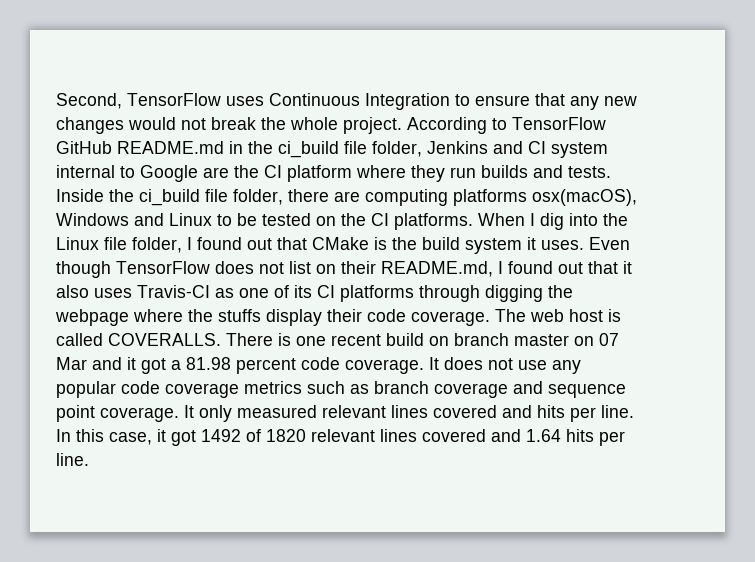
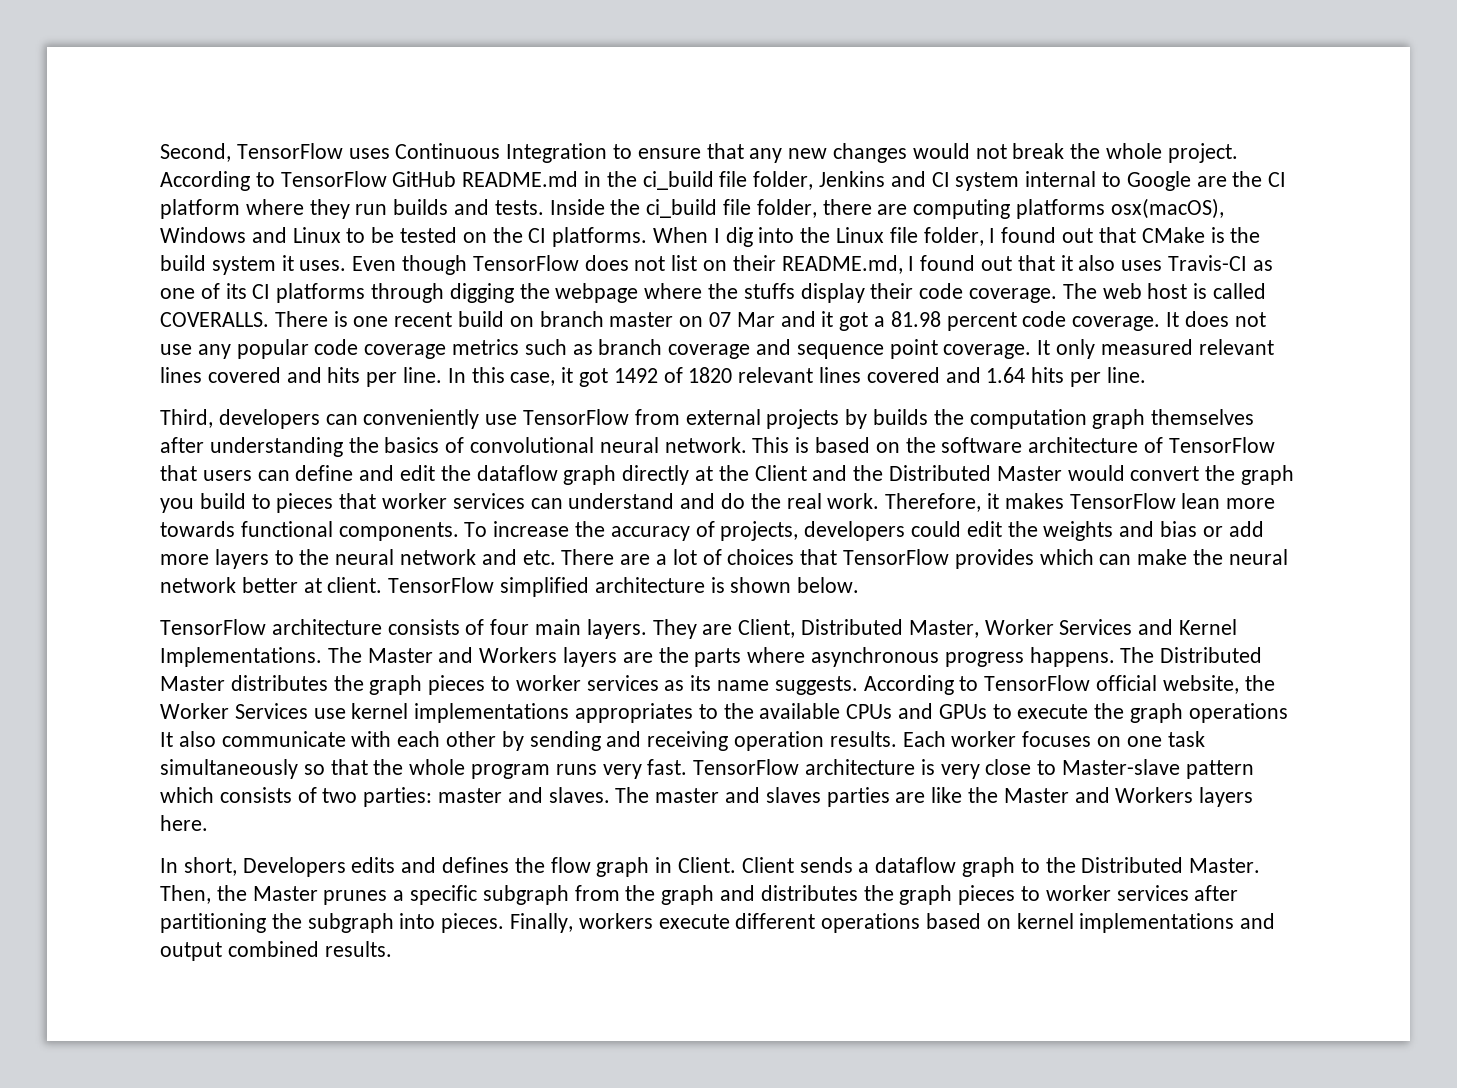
+ Third, developers can conveniently use TensorFlow from external projects by builds the computation graph themselves after understanding the basics of convolutional neural network. This is based on the software architecture of TensorFlow that users can define and edit the dataflow graph directly at the Client and the Distributed Master would convert the graph you build to pieces that worker services can understand and do the real work. Therefore, it makes TensorFlow lean more towards functional components. To increase the accuracy of projects, developers could edit the weights and bias or add more layers to the neural network and etc. There are a lot of choices that TensorFlow provides which can make the neural network better at client. TensorFlow simplified architecture is shown below.
+ TensorFlow architecture consists of four main layers. They are Client, Distributed Master, Worker Services and Kernel Implementations. The Master and Workers layers are the parts where asynchronous progress happens. The Distributed Master distributes the graph pieces to worker services as its name suggests. According to TensorFlow official website, the Worker Services use kernel implementations appropriates to the available CPUs and GPUs to execute the graph operations It also communicate with each other by sending and receiving operation results. Each worker focuses on one task simultaneously so that the whole program runs very fast. TensorFlow architecture is very close to Master-slave pattern which consists of two parties: master and slaves. The master and slaves parties are like the Master and Workers layers here.
+ In short, Developers edits and defines the flow graph in Client. Client sends a dataflow graph to the Distributed Master. Then, the Master prunes a specific subgraph from the graph and distributes the graph pieces to worker services after partitioning the subgraph into pieces. Finally, workers execute different operations based on kernel implementations and output combined results.

